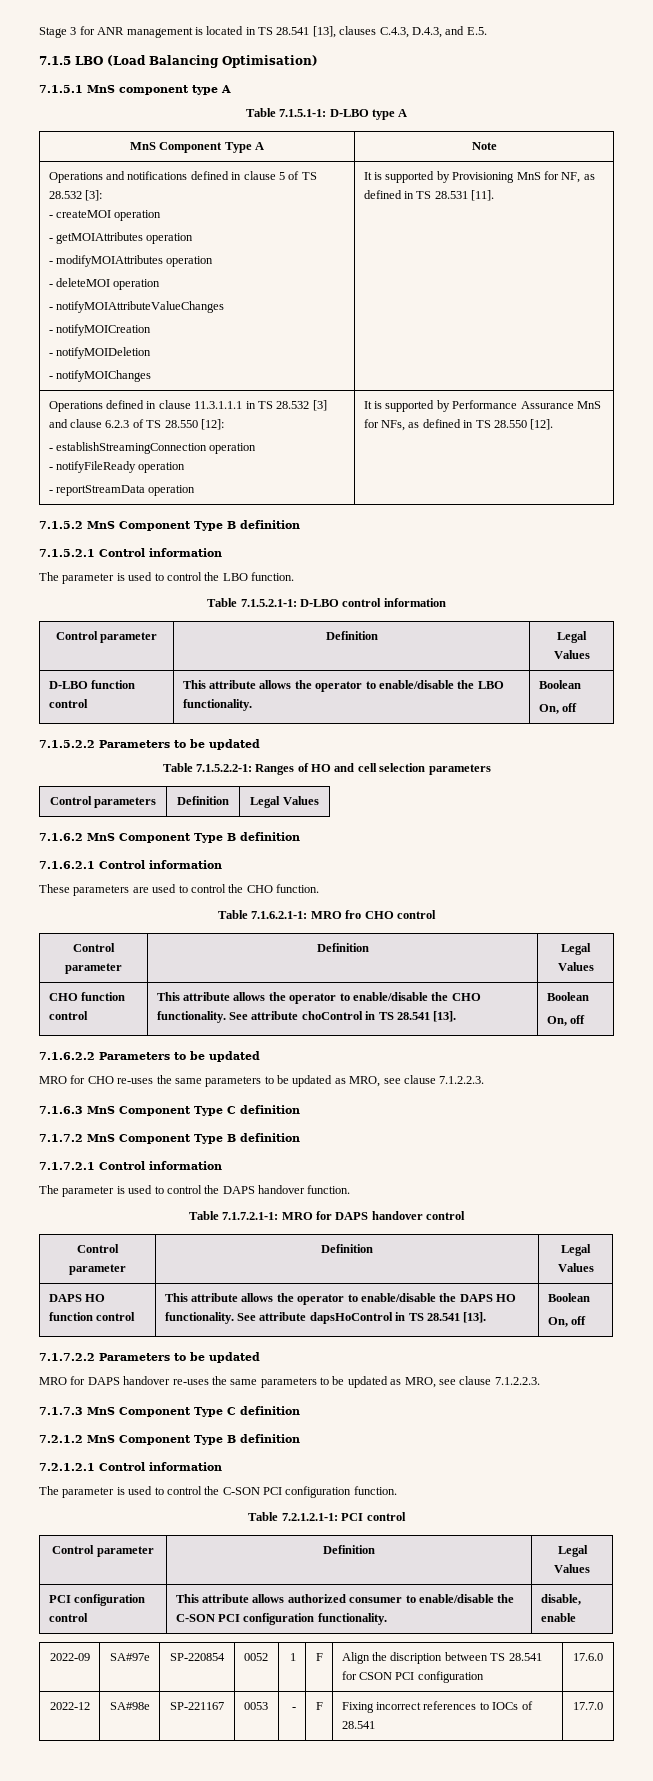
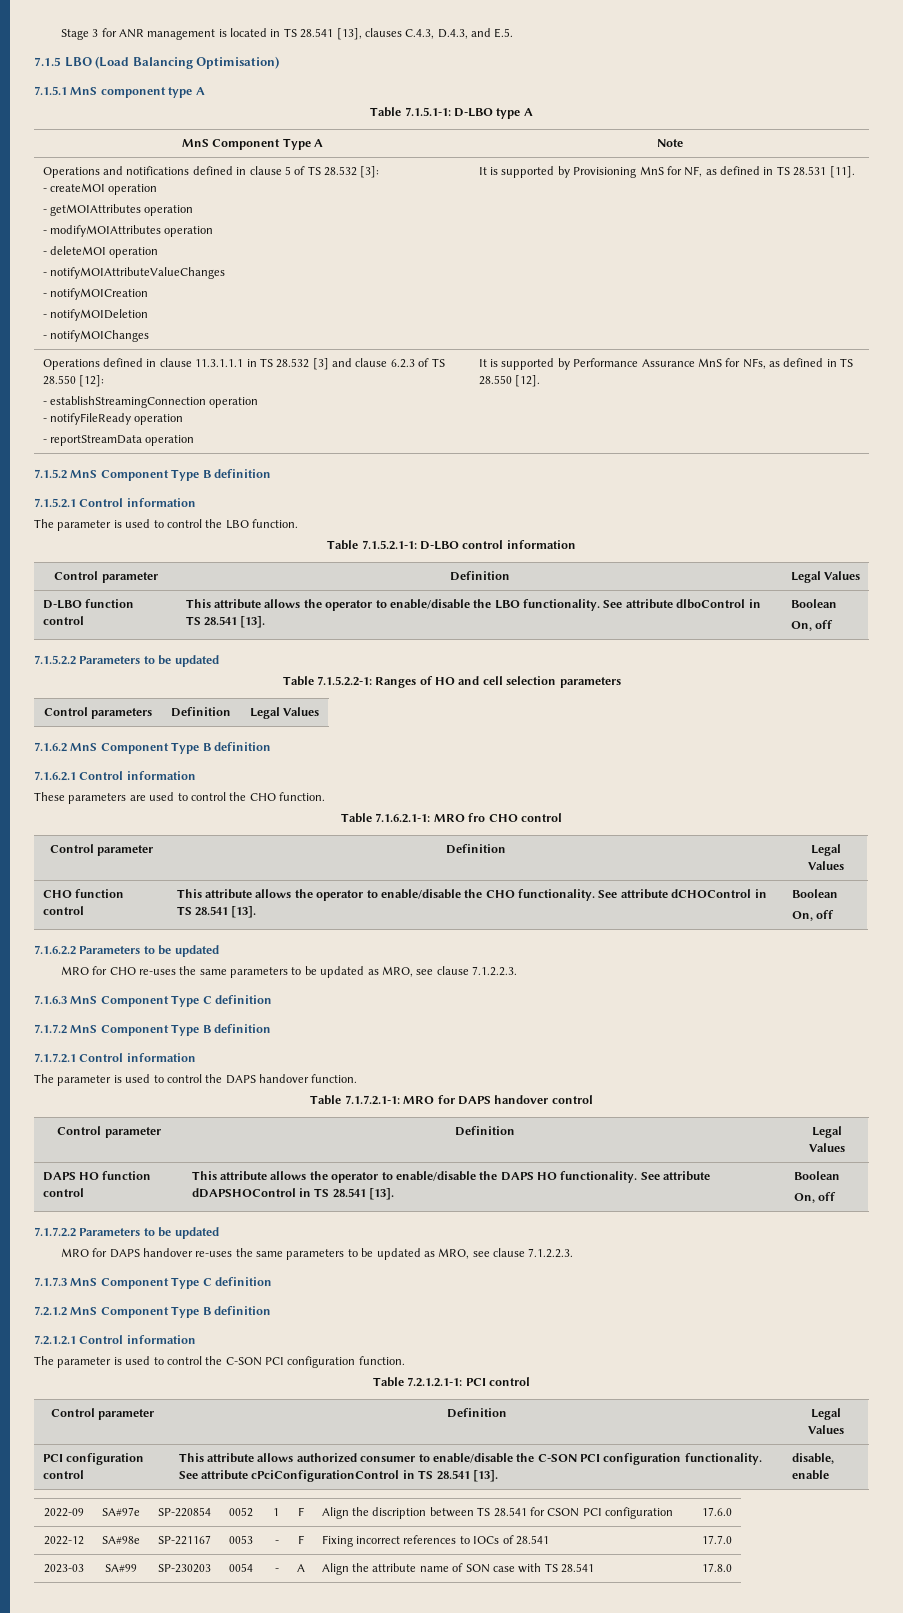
- D-LBO function control | This attribute allows the operator to enable/disable the LBO functionality. | Boolean
+ D-LBO function control | This attribute allows the operator to enable/disable the LBO functionality. See attribute dlboControl in TS 28.541 [13]. | Boolean
- CHO function control | This attribute allows the operator to enable/disable the CHO functionality. See attribute choControl in TS 28.541 [13]. | Boolean
+ CHO function control | This attribute allows the operator to enable/disable the CHO functionality. See attribute dCHOControl in TS 28.541 [13]. | Boolean
- DAPS HO function control | This attribute allows the operator to enable/disable the DAPS HO functionality. See attribute dapsHoControl in TS 28.541 [13]. | Boolean
+ DAPS HO function control | This attribute allows the operator to enable/disable the DAPS HO functionality. See attribute dDAPSHOControl in TS 28.541 [13]. | Boolean
- PCI configuration control | This attribute allows authorized consumer to enable/disable the C-SON PCI configuration functionality. | disable, enable
+ PCI configuration control | This attribute allows authorized consumer to enable/disable the C-SON PCI configuration functionality. See attribute cPciConfigurationControl in TS 28.541 [13]. | disable, enable
+ 2023-03 | SA#99 | SP-230203 | 0054 | - | A | Align the attribute name of SON case with TS 28.541 | 17.8.0

